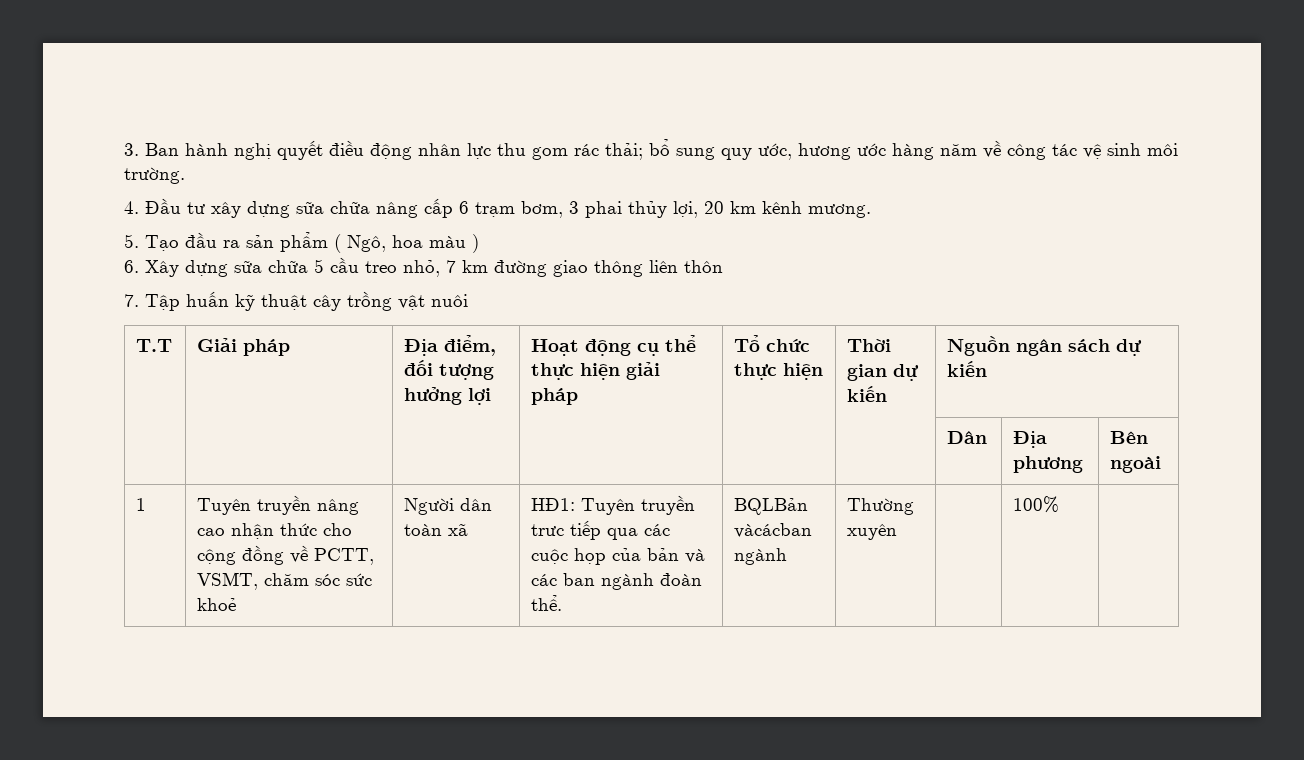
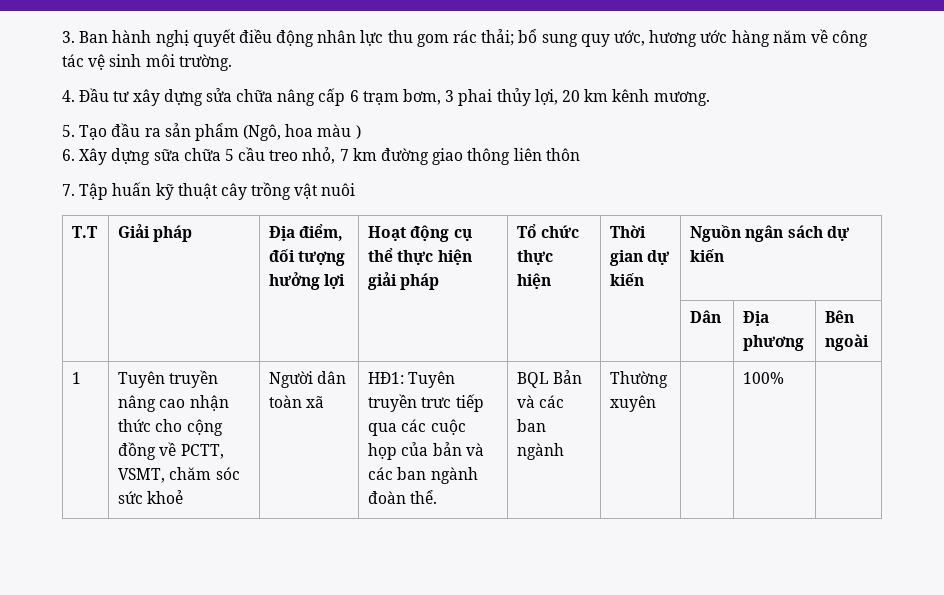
- 4. Đầu tư xây dựng sữa chữa nâng cấp 6 trạm bơm, 3 phai thủy lợi, 20 km kênh mương.
+ 4. Đầu tư xây dựng sửa chữa nâng cấp 6 trạm bơm, 3 phai thủy lợi, 20 km kênh mương.
- 5. Tạo đầu ra sản phẩm ( Ngô, hoa màu )
+ 5. Tạo đầu ra sản phẩm (Ngô, hoa màu )
- BQLBản vàcácban ngành
+ BQL Bản và các ban ngành

